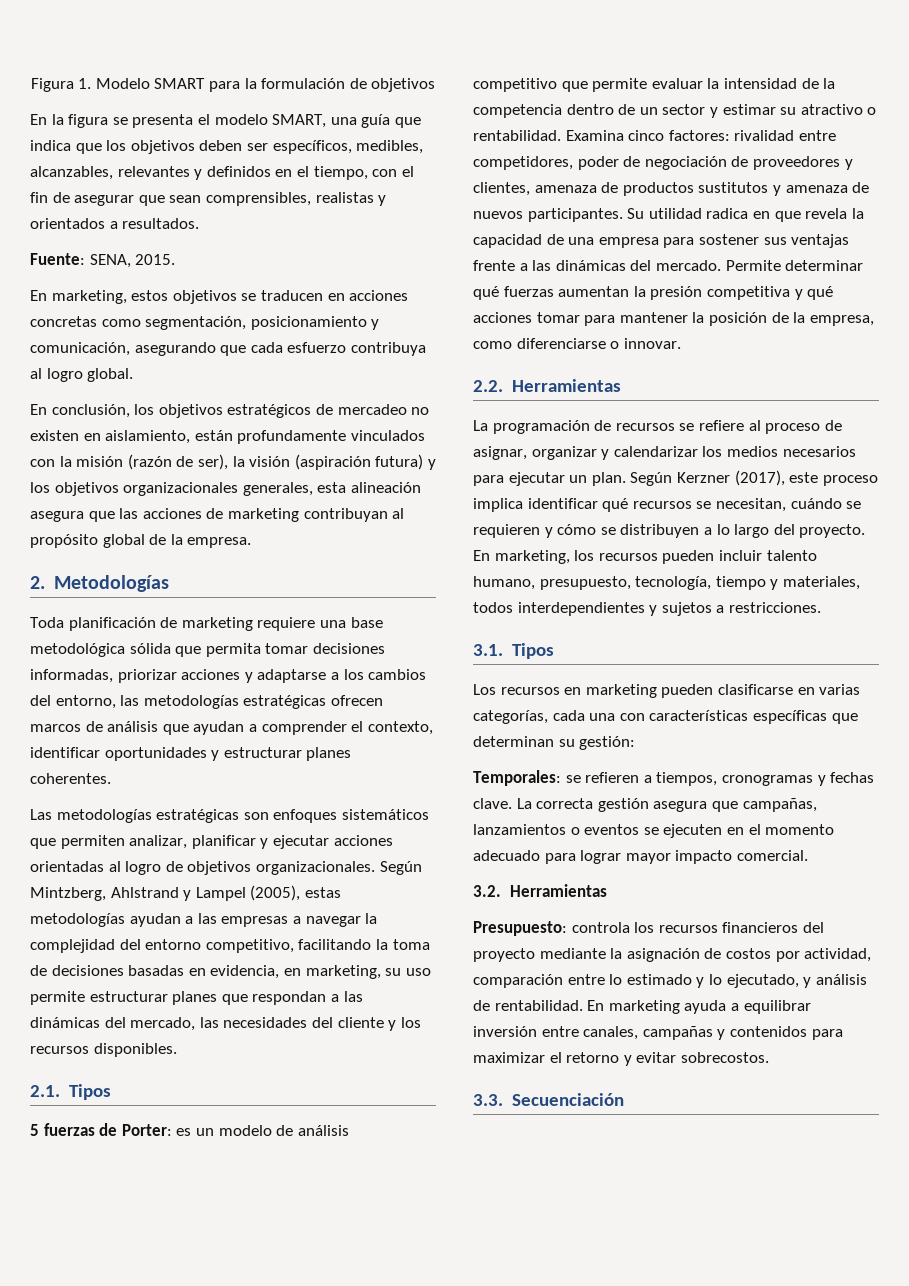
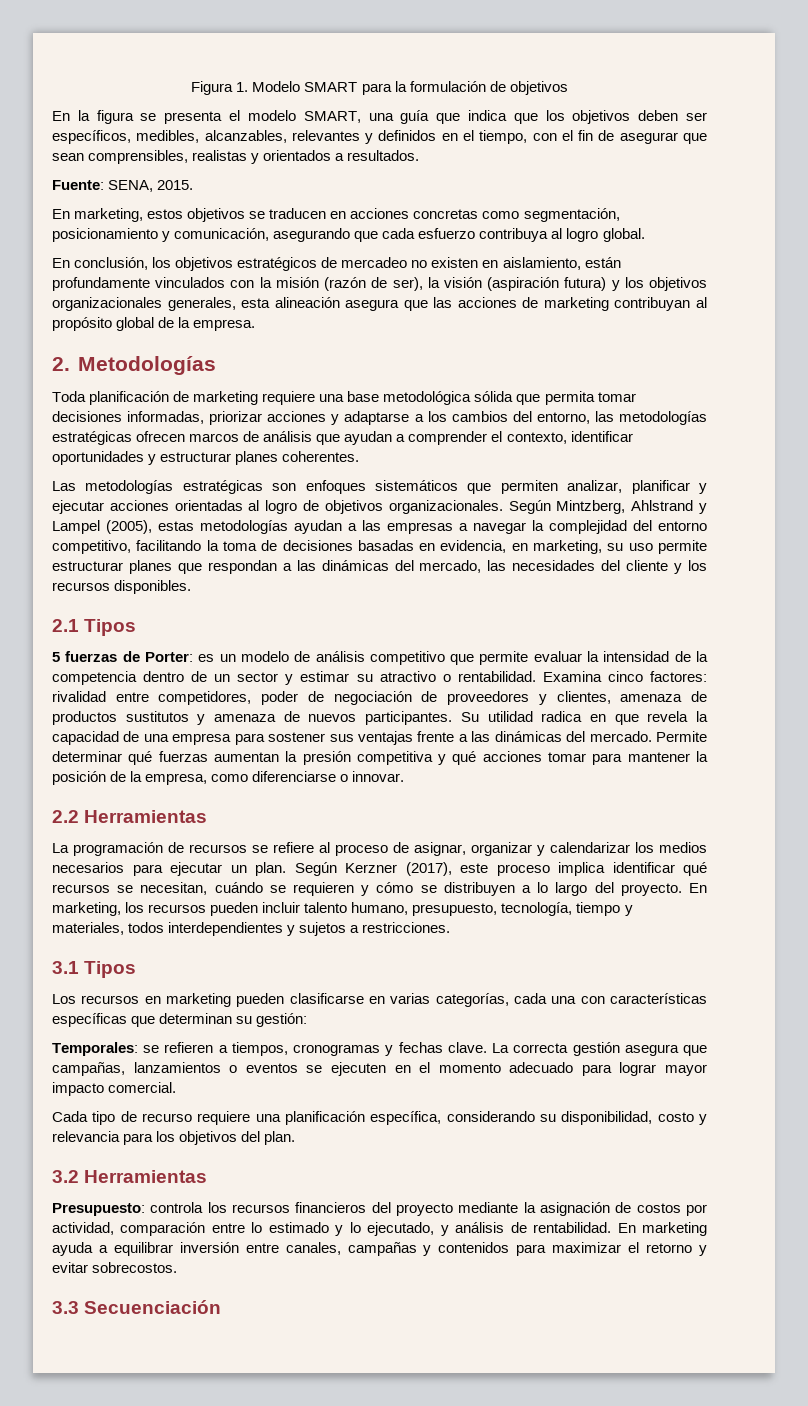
- 2.1. Tipos
+ 2.1 Tipos
- 2.2. Herramientas
+ 2.2 Herramientas
- 3.1. Tipos
+ 3.1 Tipos
- 3.2. Herramientas
+ Cada tipo de recurso requiere una planificación específica, considerando su disponibilidad, costo y relevancia para los objetivos del plan.
+ 3.2 Herramientas
- 3.3. Secuenciación
+ 3.3 Secuenciación

